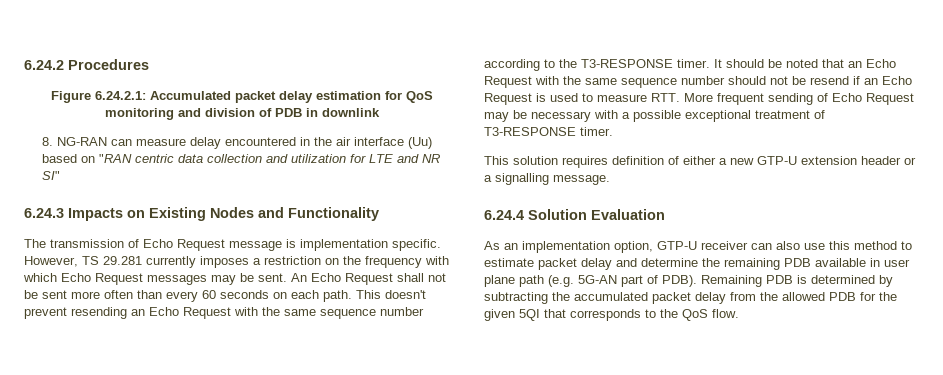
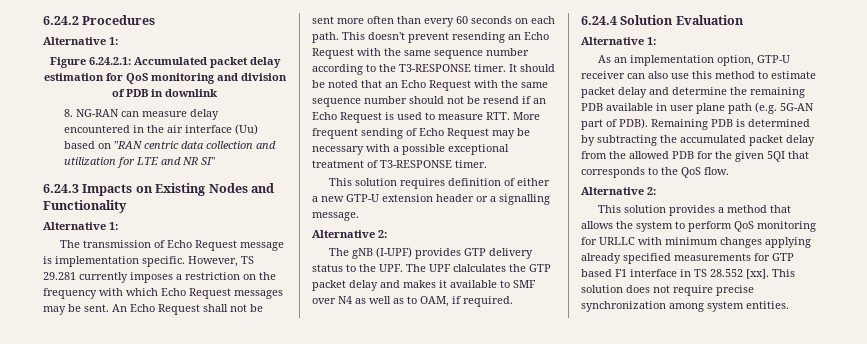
  6.24.2 Procedures
+ Alternative 1:
  6.24.3 Impacts on Existing Nodes and Functionality
+ Alternative 1:
  This solution requires definition of either a new GTP-U extension header or a signalling message.
+ Alternative 2:
+ The gNB (I-UPF) provides GTP delivery status to the UPF. The UPF clalculates the GTP packet delay and makes it available to SMF over N4 as well as to OAM, if required.
  6.24.4 Solution Evaluation
+ Alternative 1:
  Remaining PDB is determined by subtracting the accumulated packet delay from the allowed PDB for the given 5QI that corresponds to the QoS flow.
+ Alternative 2:
+ This solution provides a method that allows the system to perform QoS monitoring for URLLC with minimum changes applying already specified measurements for GTP based F1 interface in TS 28.552 [xx]. This solution does not require precise synchronization among system entities.

